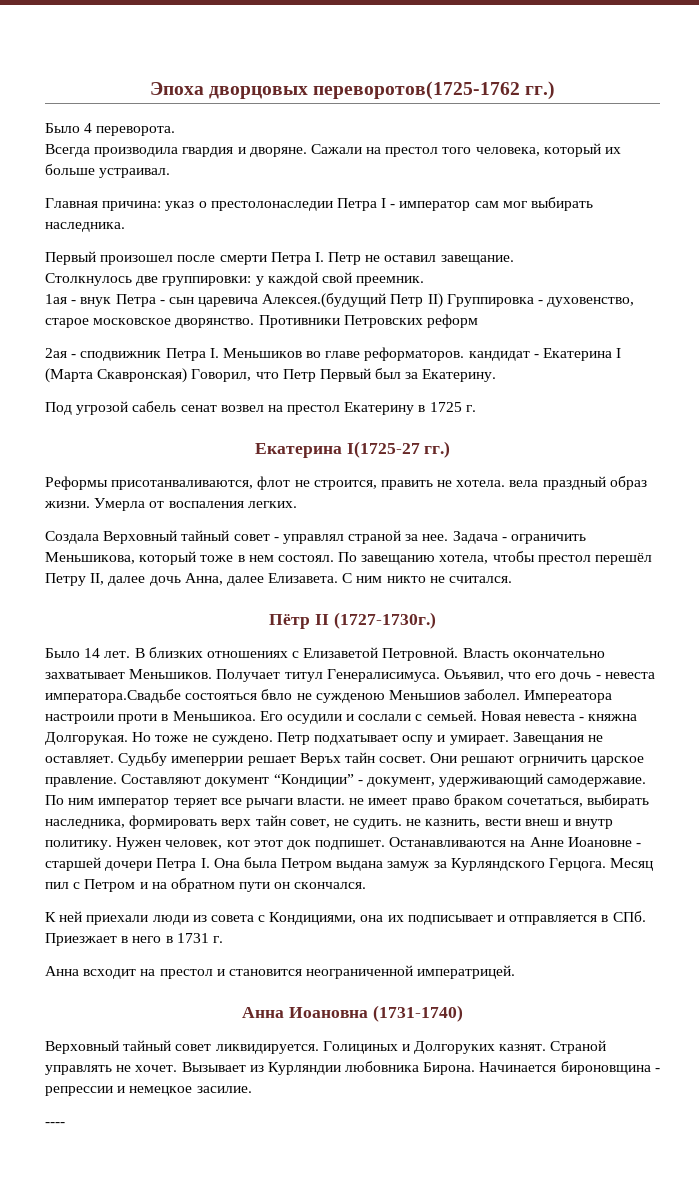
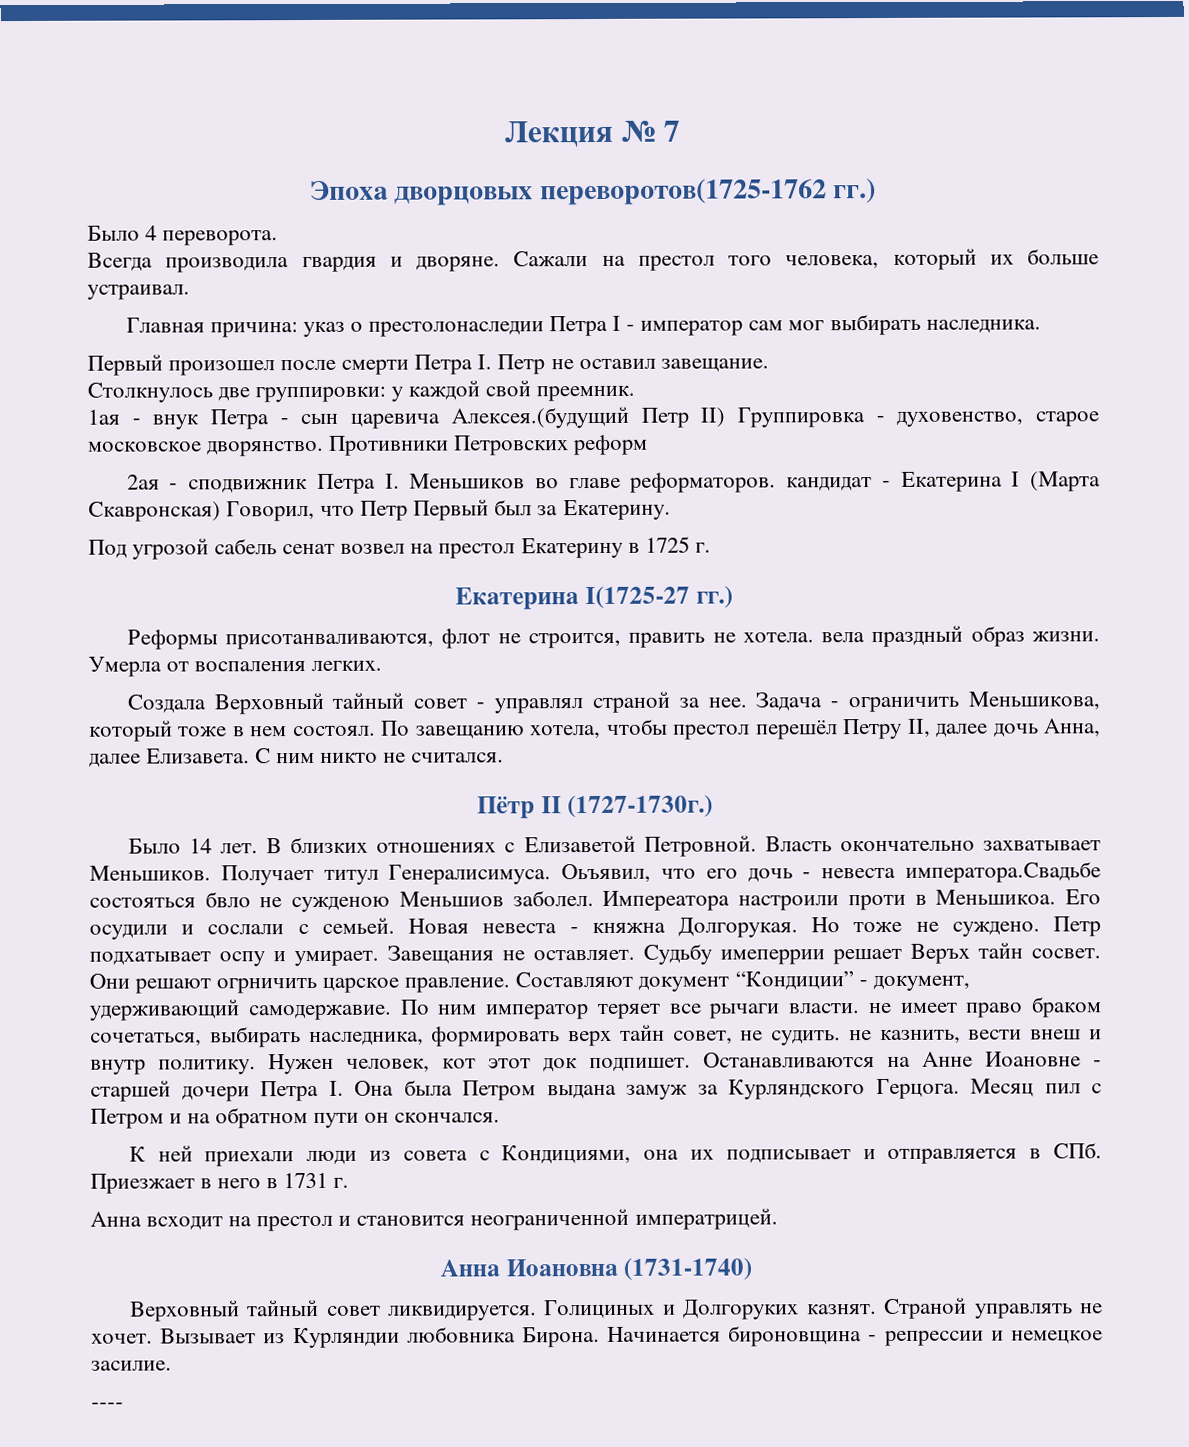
+ Лекция № 7

